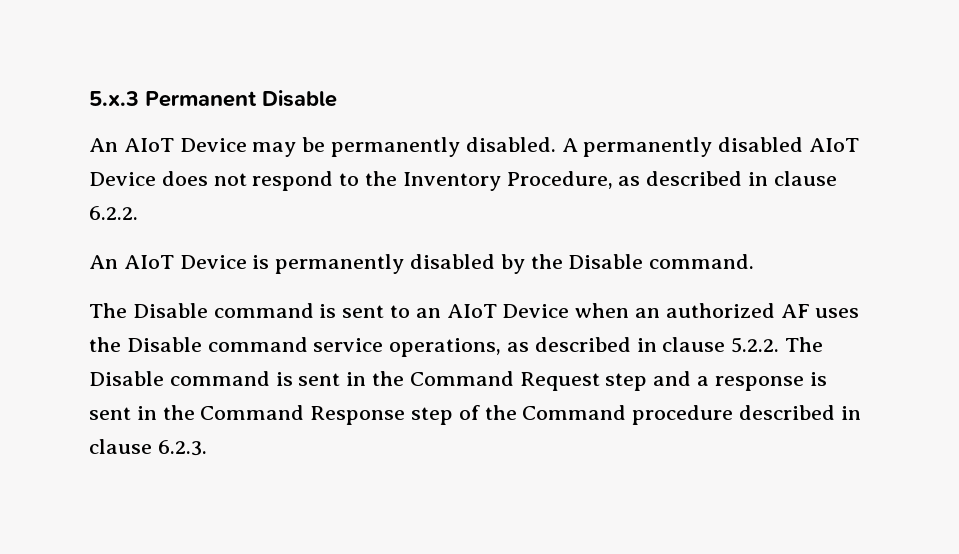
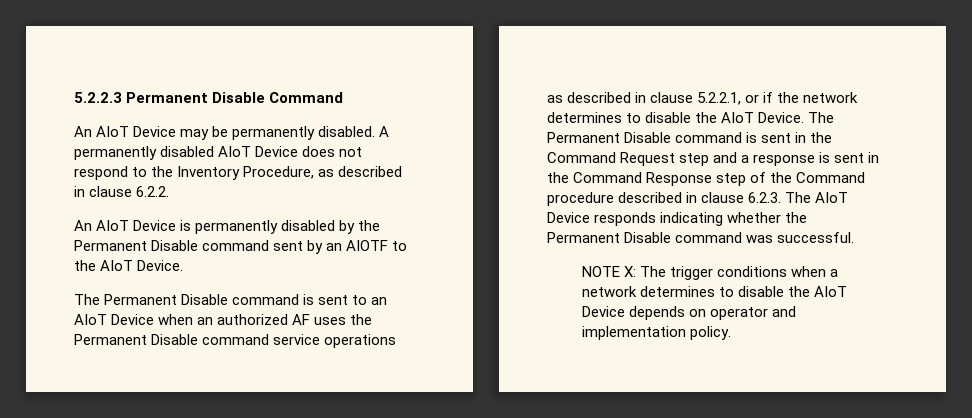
- 5.x.3 Permanent Disable
+ 5.2.2.3 Permanent Disable Command
- An AIoT Device is permanently disabled by the Disable command.
- The Disable command is sent to an AIoT Device when an authorized AF uses the Disable command service operations, as described in clause 5.2.2. The Disable command is sent in the Command Request step and a response is sent in the Command Response step of the Command procedure described in clause 6.2.3.
+ An AIoT Device is permanently disabled by the Permanent Disable command sent by an AIOTF to the AIoT Device.
+ The Permanent Disable command is sent to an AIoT Device when an authorized AF uses the Permanent Disable command service operations as described in clause 5.2.2.1, or if the network determines to disable the AIoT Device. The Permanent Disable command is sent in the Command Request step and a response is sent in the Command Response step of the Command procedure described in clause 6.2.3. The AIoT Device responds indicating whether the Permanent Disable command was successful.
+ NOTE X: The trigger conditions when a network determines to disable the AIoT Device depends on operator and implementation policy.

